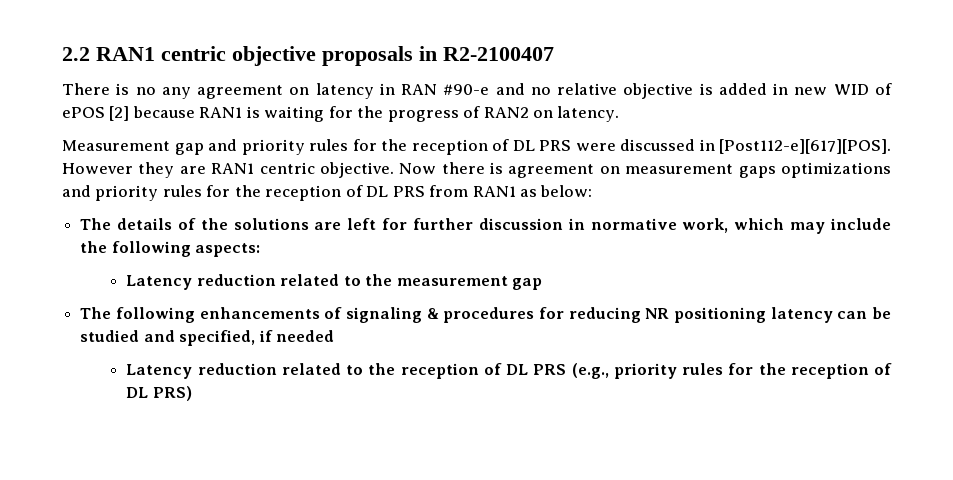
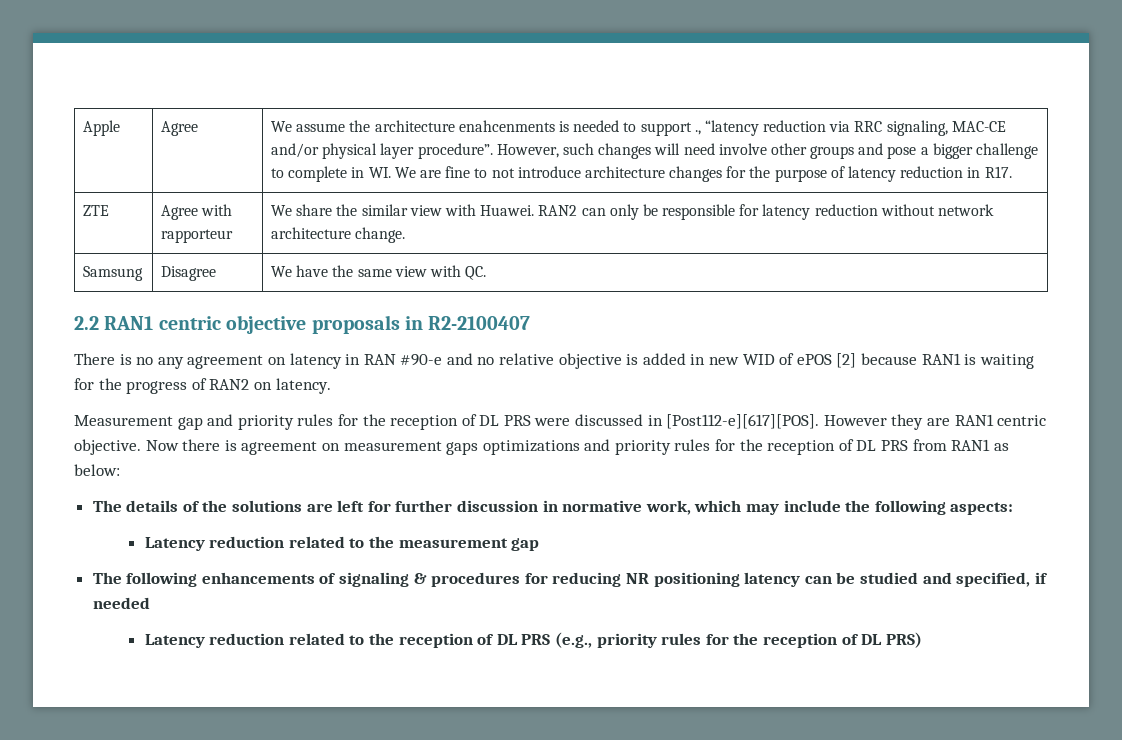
+ Apple | Agree | We assume the architecture enahcenments is needed to support ., “latency reduction via RRC signaling, MAC-CE and/or physical layer procedure”. However, such changes will need involve other groups and pose a bigger challenge to complete in WI. We are fine to not introduce architecture changes for the purpose of latency reduction in R17.
+ ZTE | Agree with rapporteur | We share the similar view with Huawei. RAN2 can only be responsible for latency reduction without network architecture change.
+ Samsung | Disagree | We have the same view with QC.

